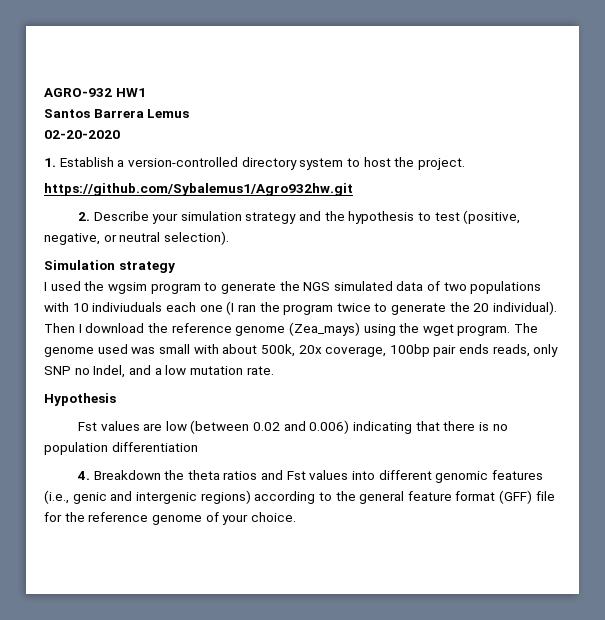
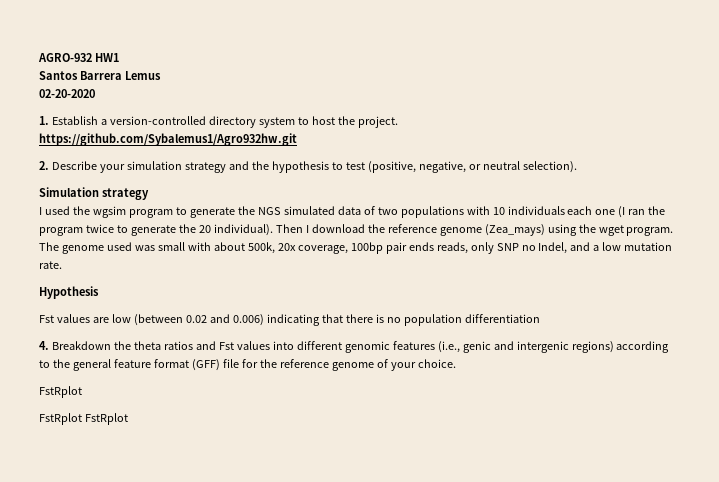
- I used the wgsim program to generate the NGS simulated data of two populations with 10 indiviuduals each one (I ran the program twice to generate the 20 individual).
+ I used the wgsim program to generate the NGS simulated data of two populations with 10 individuals each one (I ran the program twice to generate the 20 individual).
  4. Breakdown the theta ratios and Fst values into different genomic features (i.e., genic and intergenic regions) according to the general feature format (GFF) file for the reference genome of your choice.
+ FstRplot
+ FstRplot FstRplot

